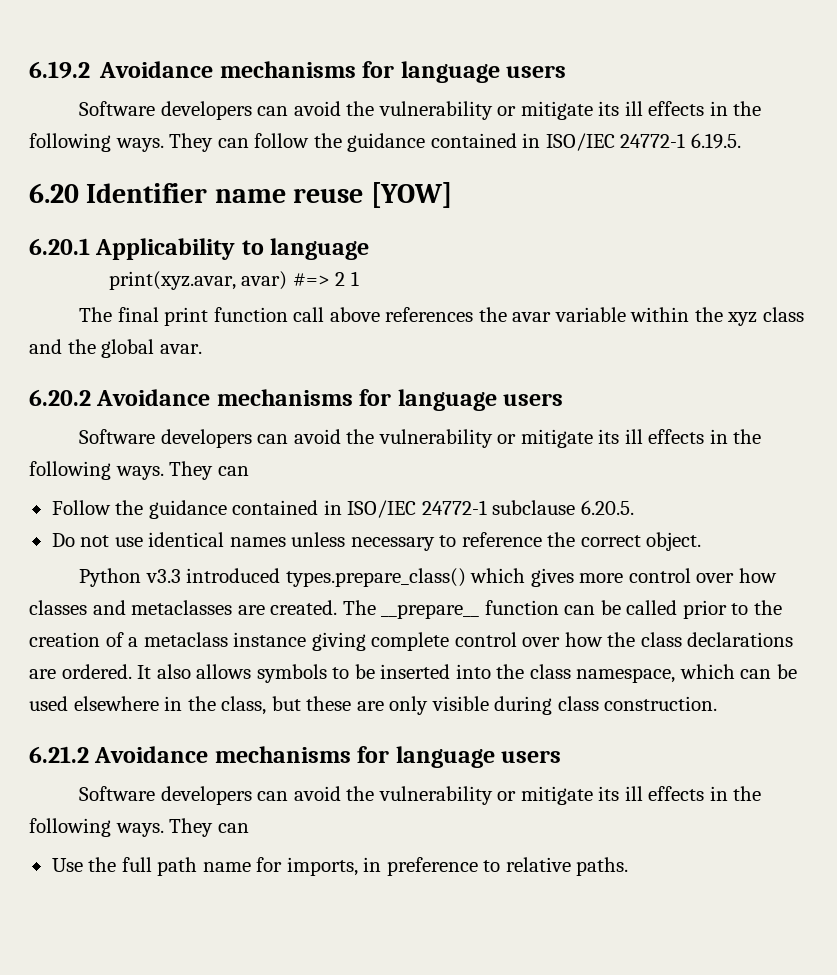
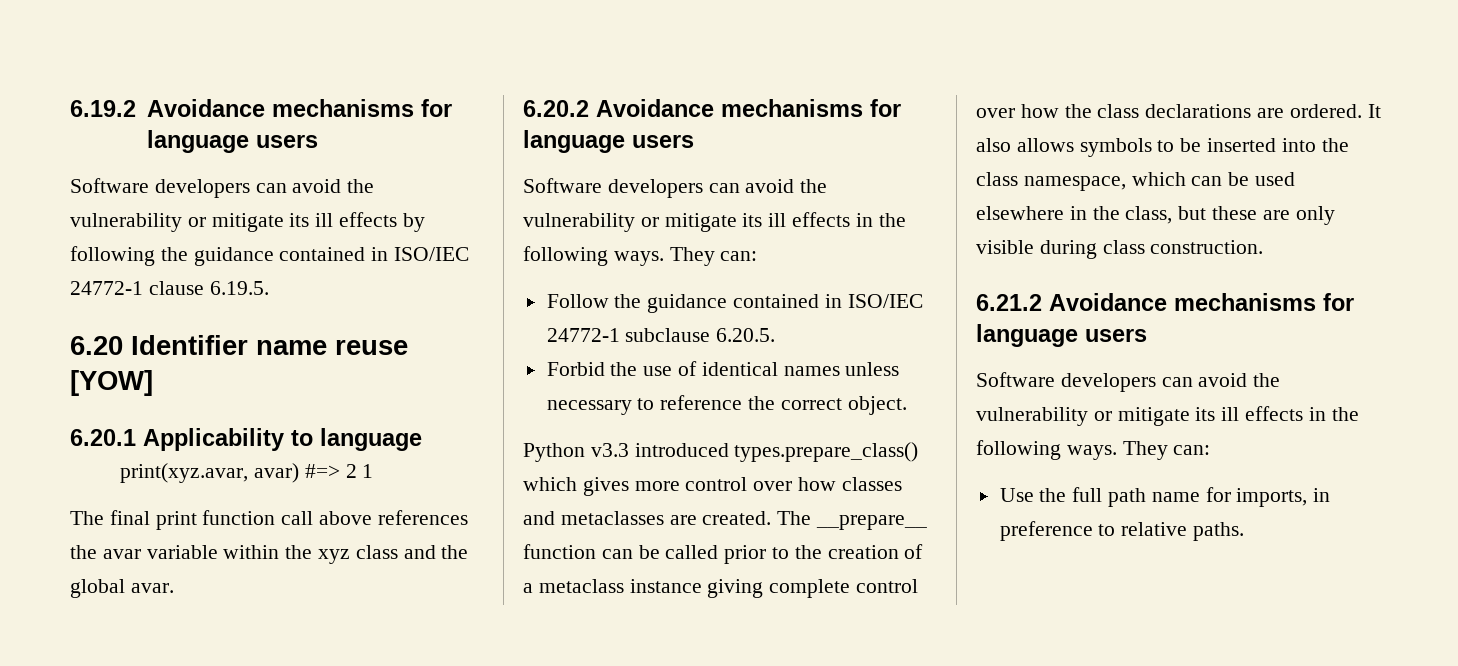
- Software developers can avoid the vulnerability or mitigate its ill effects in the following ways. They can follow the guidance contained in ISO/IEC 24772-1 6.19.5.
+ Software developers can avoid the vulnerability or mitigate its ill effects by following the guidance contained in ISO/IEC 24772-1 clause 6.19.5.
  6.20.2 Avoidance mechanisms for language users
- Software developers can avoid the vulnerability or mitigate its ill effects in the following ways. They can
+ Software developers can avoid the vulnerability or mitigate its ill effects in the following ways. They can:
- Do not use identical names unless necessary to reference the correct object.
+ Forbid the use of identical names unless necessary to reference the correct object.
  6.21.2 Avoidance mechanisms for language users
- Software developers can avoid the vulnerability or mitigate its ill effects in the following ways. They can
+ Software developers can avoid the vulnerability or mitigate its ill effects in the following ways. They can:

